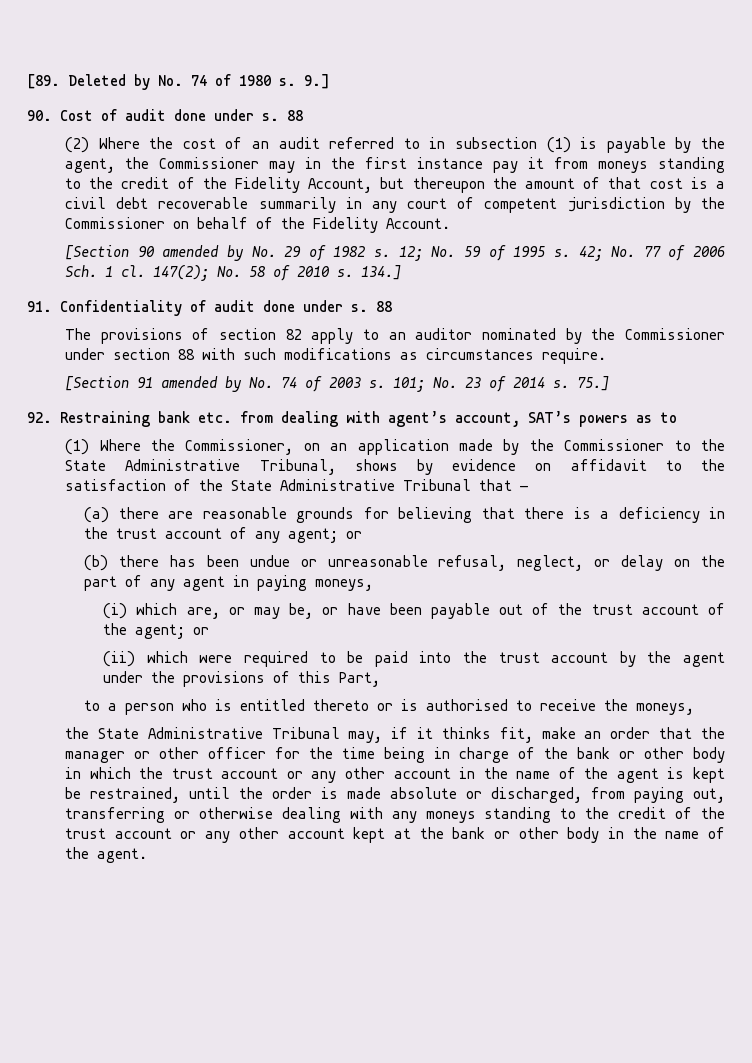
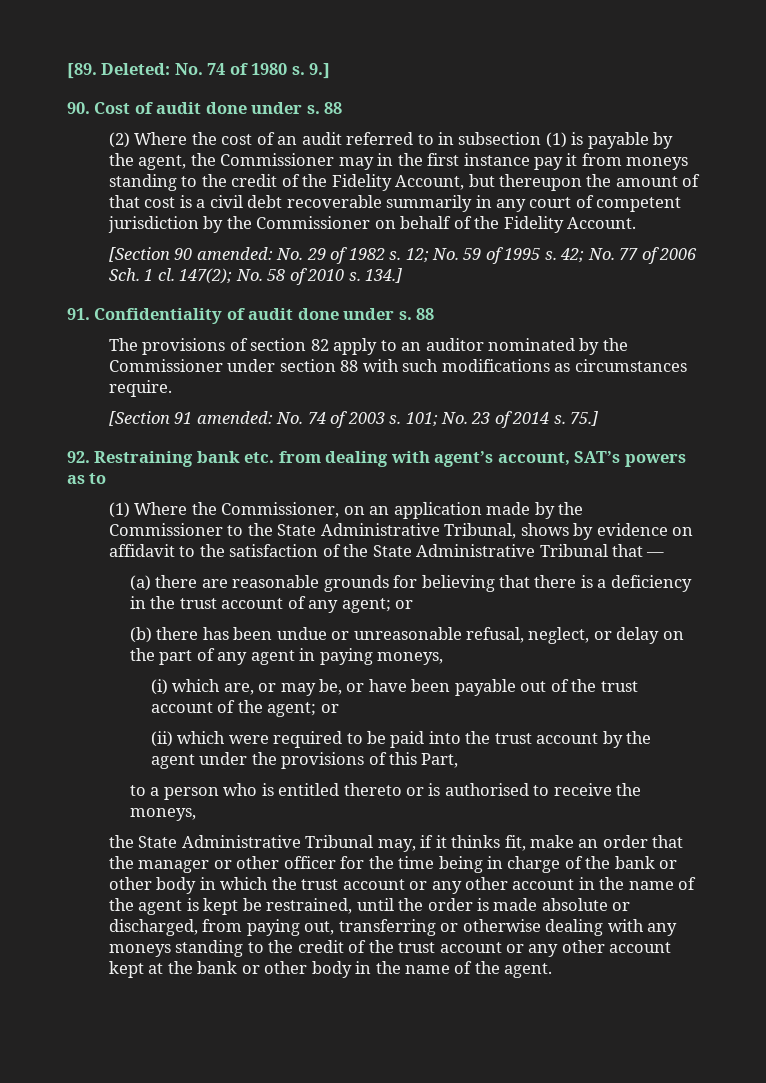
- [89. Deleted by No. 74 of 1980 s.
+ [89. Deleted: No. 74 of 1980 s.
- [Section 90 amended by No. 29 of 1982 s.
+ [Section 90 amended: No. 29 of 1982 s.
- [Section 91 amended by No. 74 of 2003 s.
+ [Section 91 amended: No. 74 of 2003 s.

